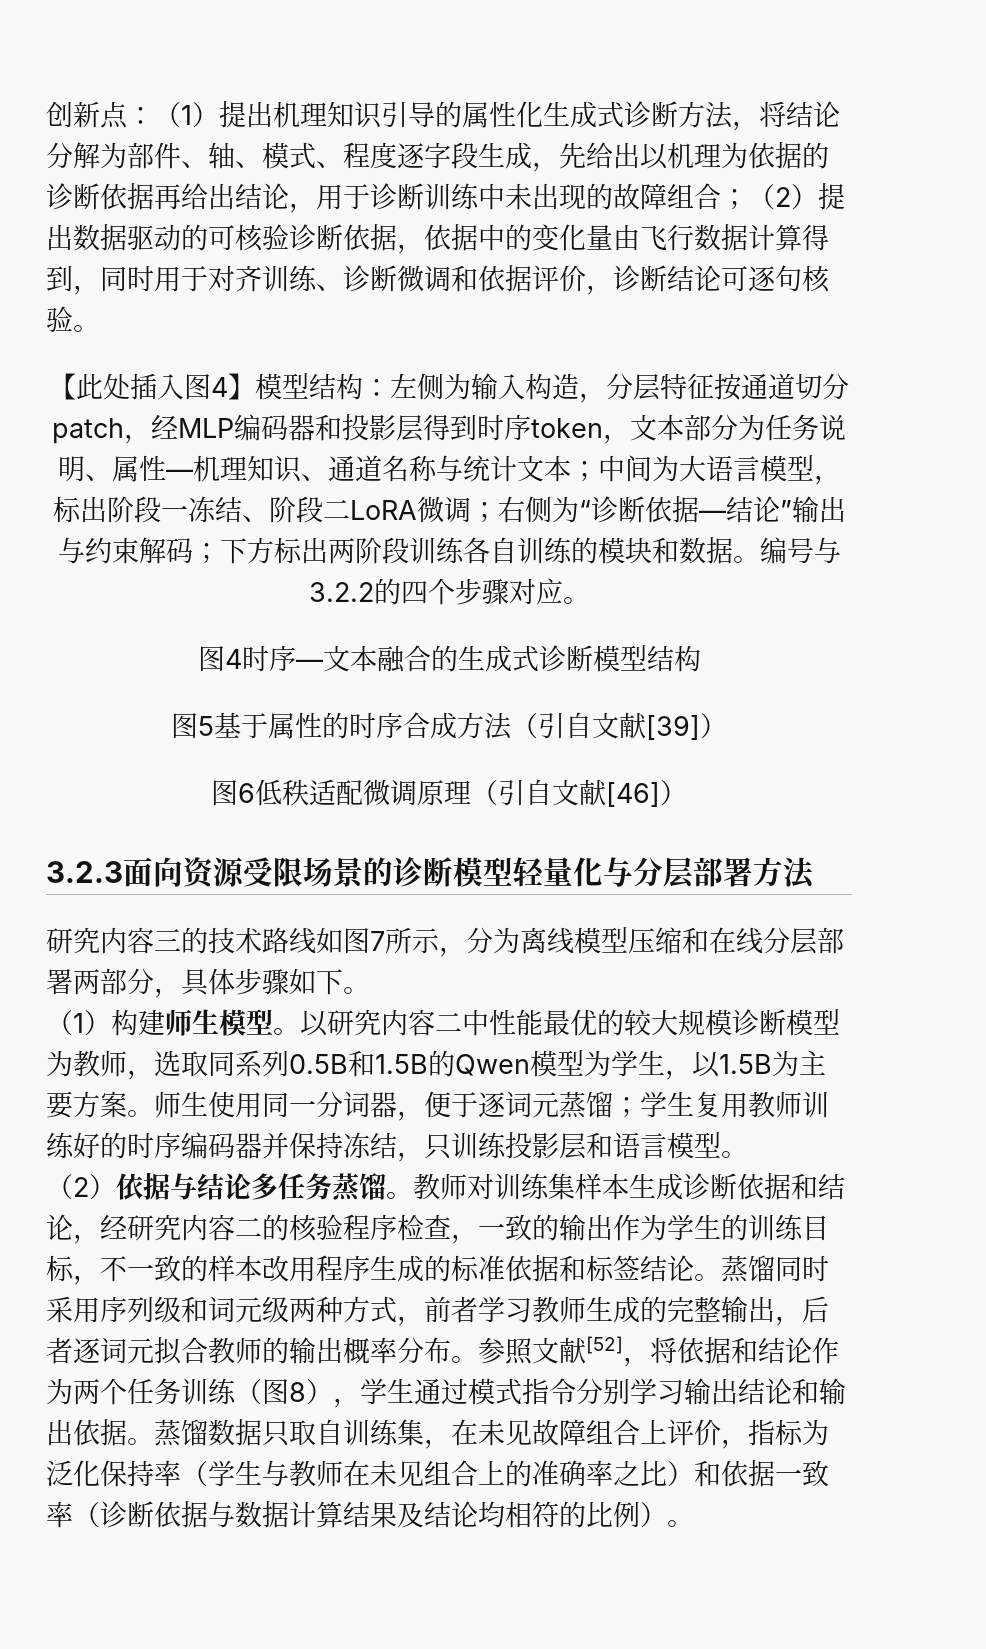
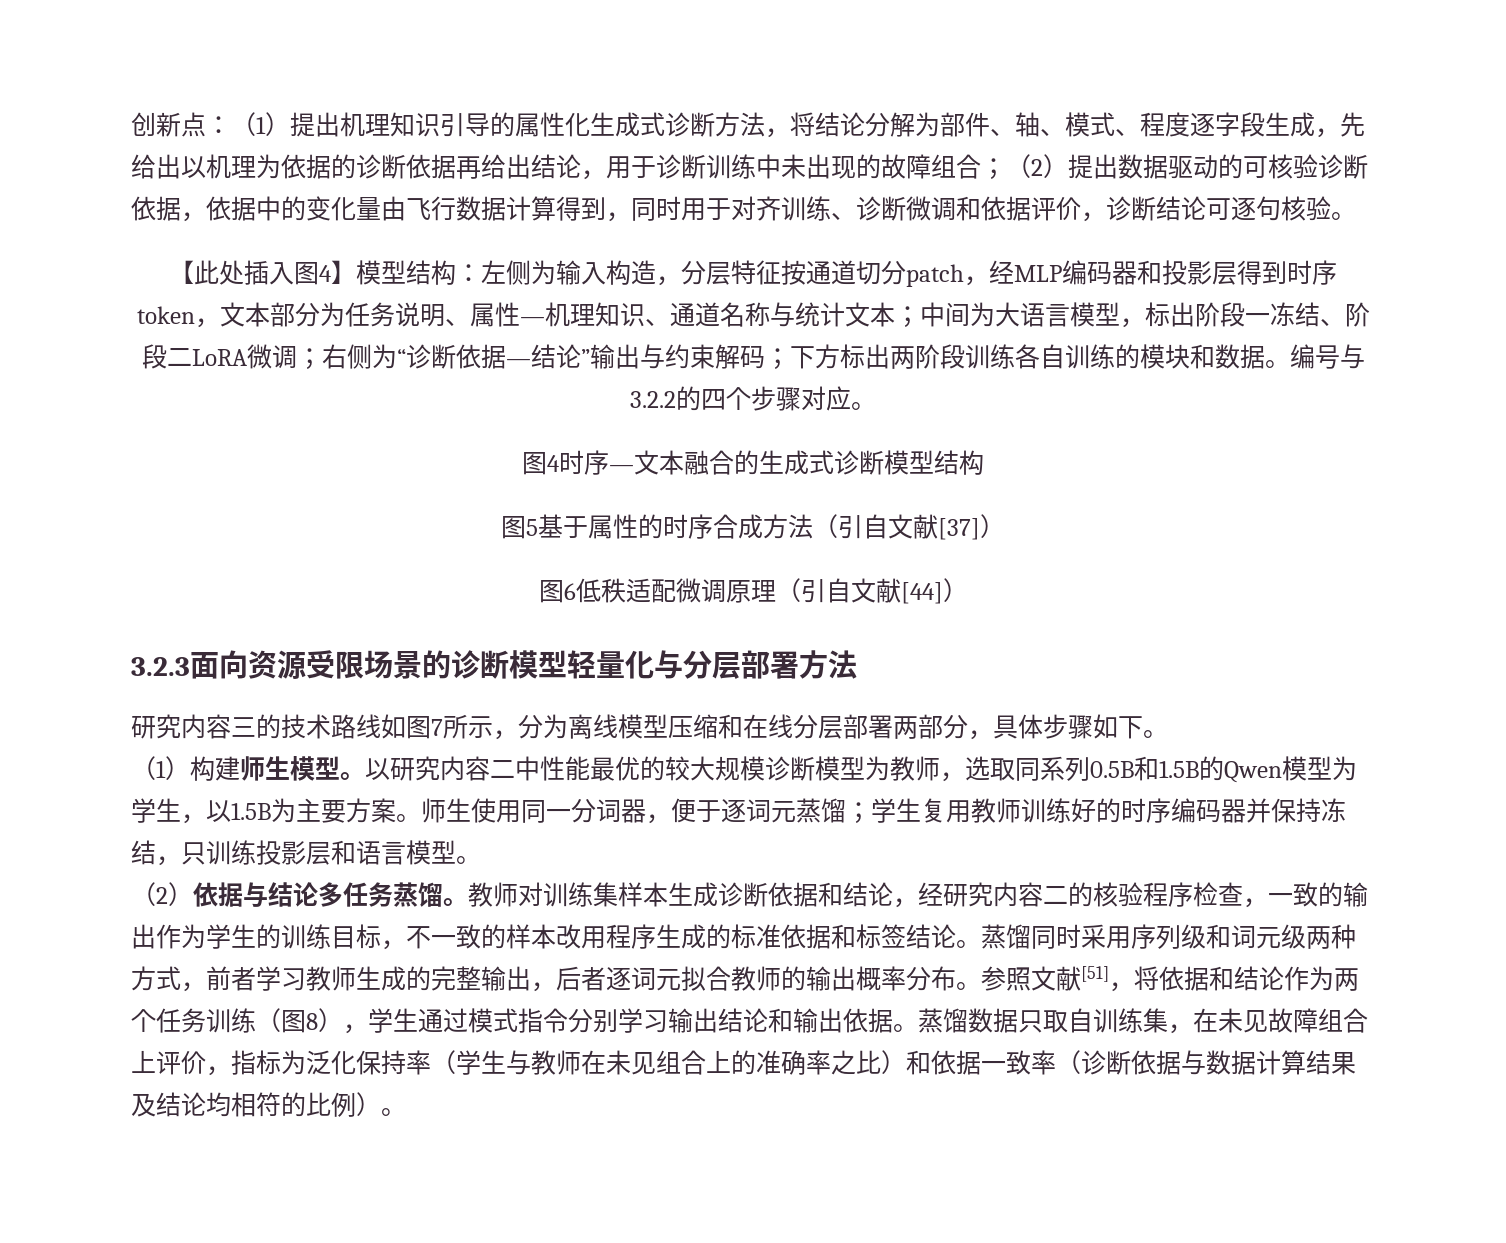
- 图5基于属性的时序合成方法（引自文献[39]）
+ 图5基于属性的时序合成方法（引自文献[37]）
- 图6低秩适配微调原理（引自文献[46]）
+ 图6低秩适配微调原理（引自文献[44]）
- 参照文献[52]，将依据和结论作为两个任务训练（图8），学生通过模式指令分别学习输出结论和输出依据。
+ 参照文献[51]，将依据和结论作为两个任务训练（图8），学生通过模式指令分别学习输出结论和输出依据。

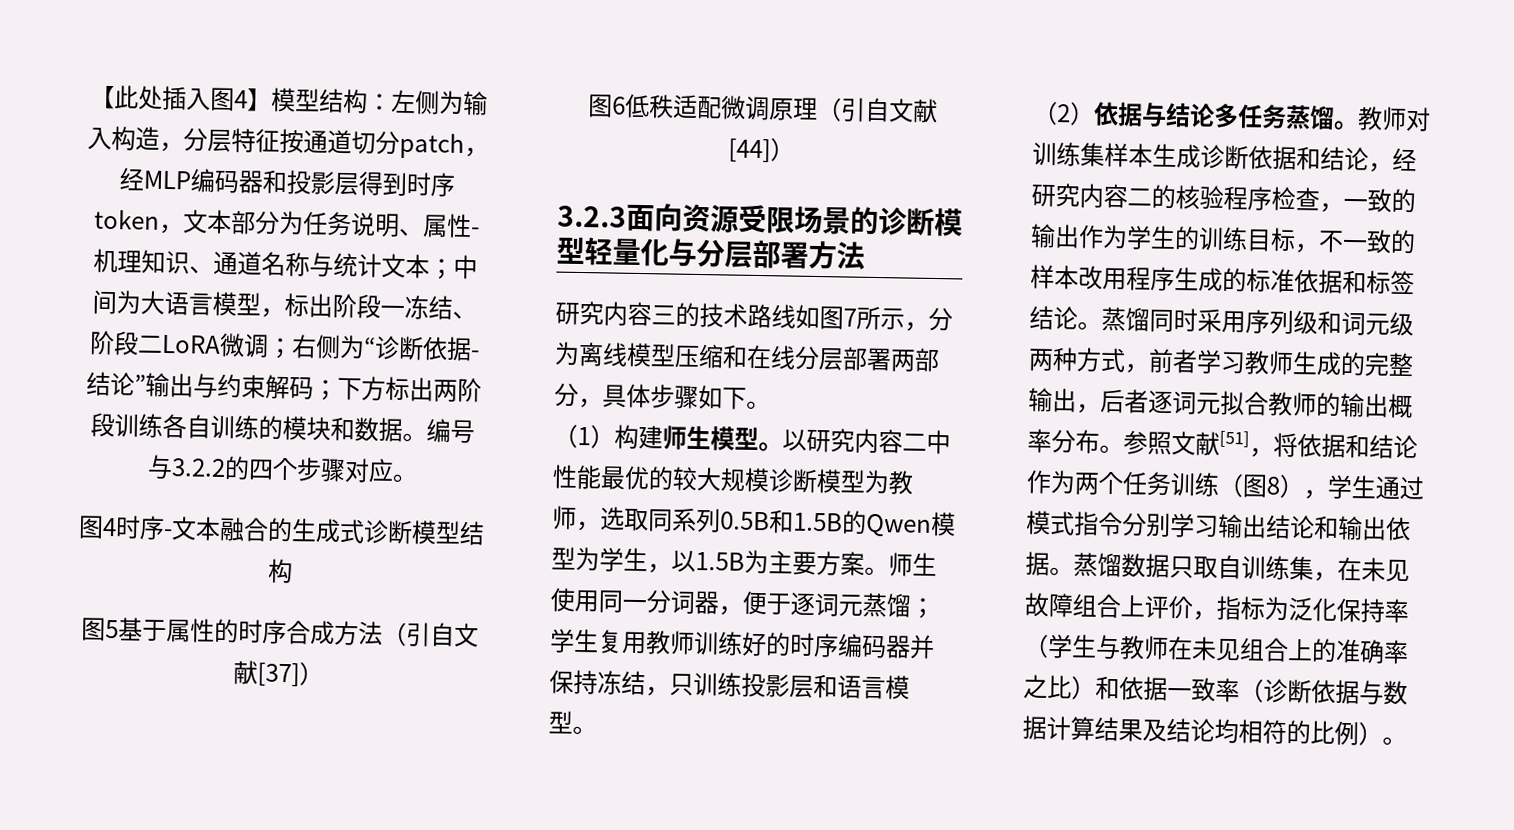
- 创新点：（1）提出机理知识引导的属性化生成式诊断方法，将结论分解为部件、轴、模式、程度逐字段生成，先给出以机理为依据的诊断依据再给出结论，用于诊断训练中未出现的故障组合；（2）提出数据驱动的可核验诊断依据，依据中的变化量由飞行数据计算得到，同时用于对齐训练、诊断微调和依据评价，诊断结论可逐句核验。
- 左侧为输入构造，分层特征按通道切分patch，经MLP编码器和投影层得到时序token，文本部分为任务说明、属性—机理知识、通道名称与统计文本；
+ 左侧为输入构造，分层特征按通道切分patch，经MLP编码器和投影层得到时序token，文本部分为任务说明、属性-机理知识、通道名称与统计文本；
- 右侧为“诊断依据—结论”输出与约束解码；
+ 右侧为“诊断依据-结论”输出与约束解码；
- 图4时序—文本融合的生成式诊断模型结构
+ 图4时序-文本融合的生成式诊断模型结构

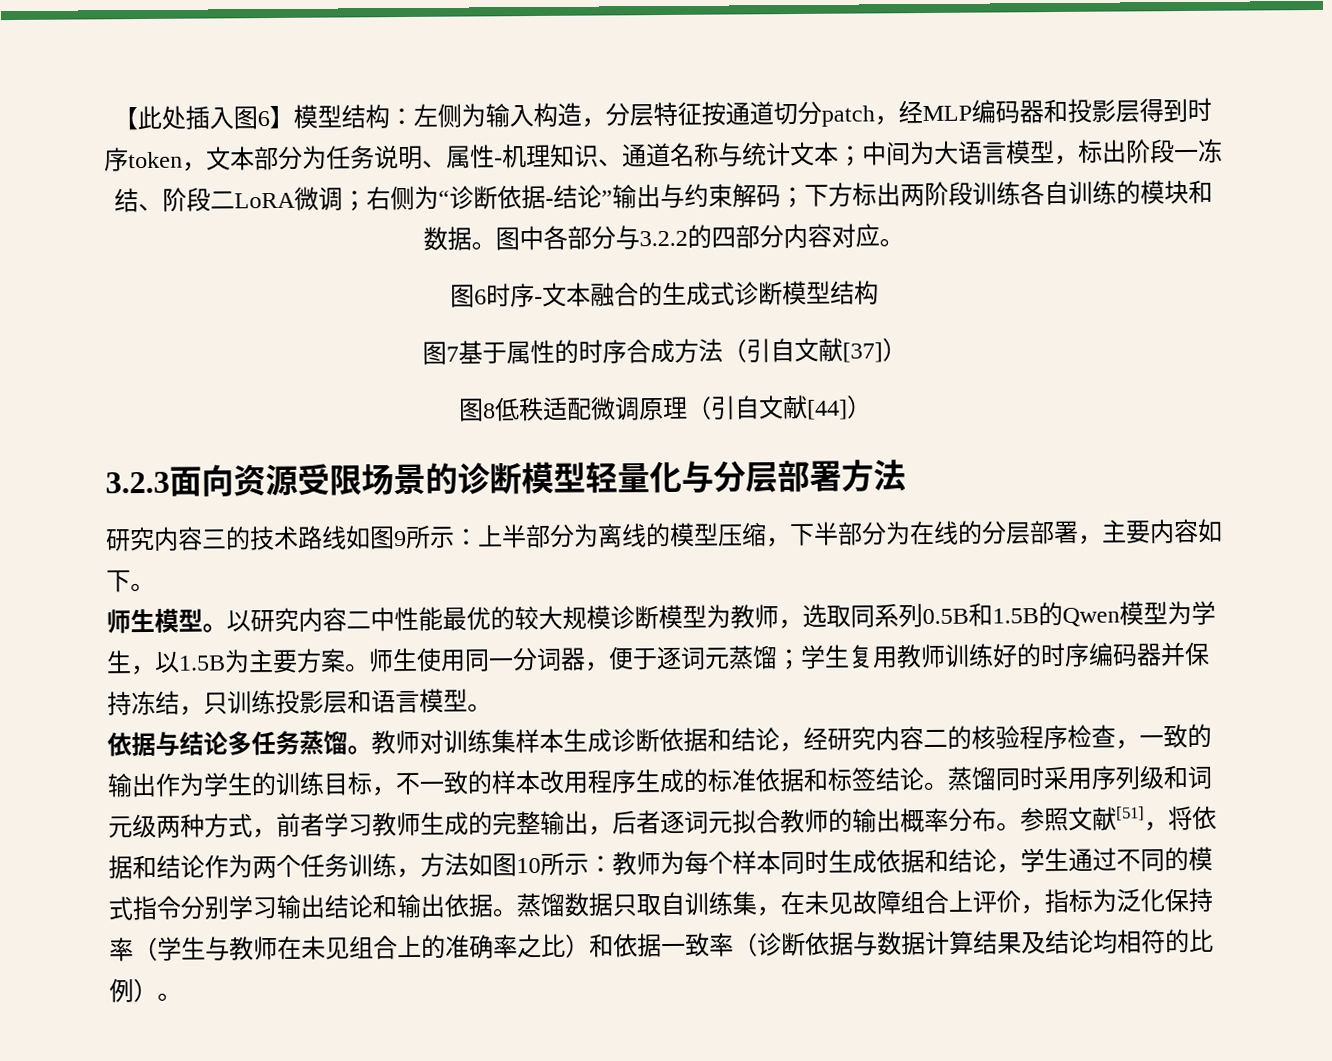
- 【此处插入图4】模型结构：
+ 【此处插入图6】模型结构：
- 编号与3.2.2的四个步骤对应。
+ 图中各部分与3.2.2的四部分内容对应。
- 图4时序-文本融合的生成式诊断模型结构
+ 图6时序-文本融合的生成式诊断模型结构
- 图5基于属性的时序合成方法（引自文献[37]）
+ 图7基于属性的时序合成方法（引自文献[37]）
- 图6低秩适配微调原理（引自文献[44]）
+ 图8低秩适配微调原理（引自文献[44]）
- 研究内容三的技术路线如图7所示，分为离线模型压缩和在线分层部署两部分，具体步骤如下。
+ 研究内容三的技术路线如图9所示：上半部分为离线的模型压缩，下半部分为在线的分层部署，主要内容如下。
- （1）构建师生模型。
+ 师生模型。
- （2）依据与结论多任务蒸馏。
+ 依据与结论多任务蒸馏。
- 参照文献[51]，将依据和结论作为两个任务训练（图8），学生通过模式指令分别学习输出结论和输出依据。
+ 参照文献[51]，将依据和结论作为两个任务训练，方法如图10所示：教师为每个样本同时生成依据和结论，学生通过不同的模式指令分别学习输出结论和输出依据。

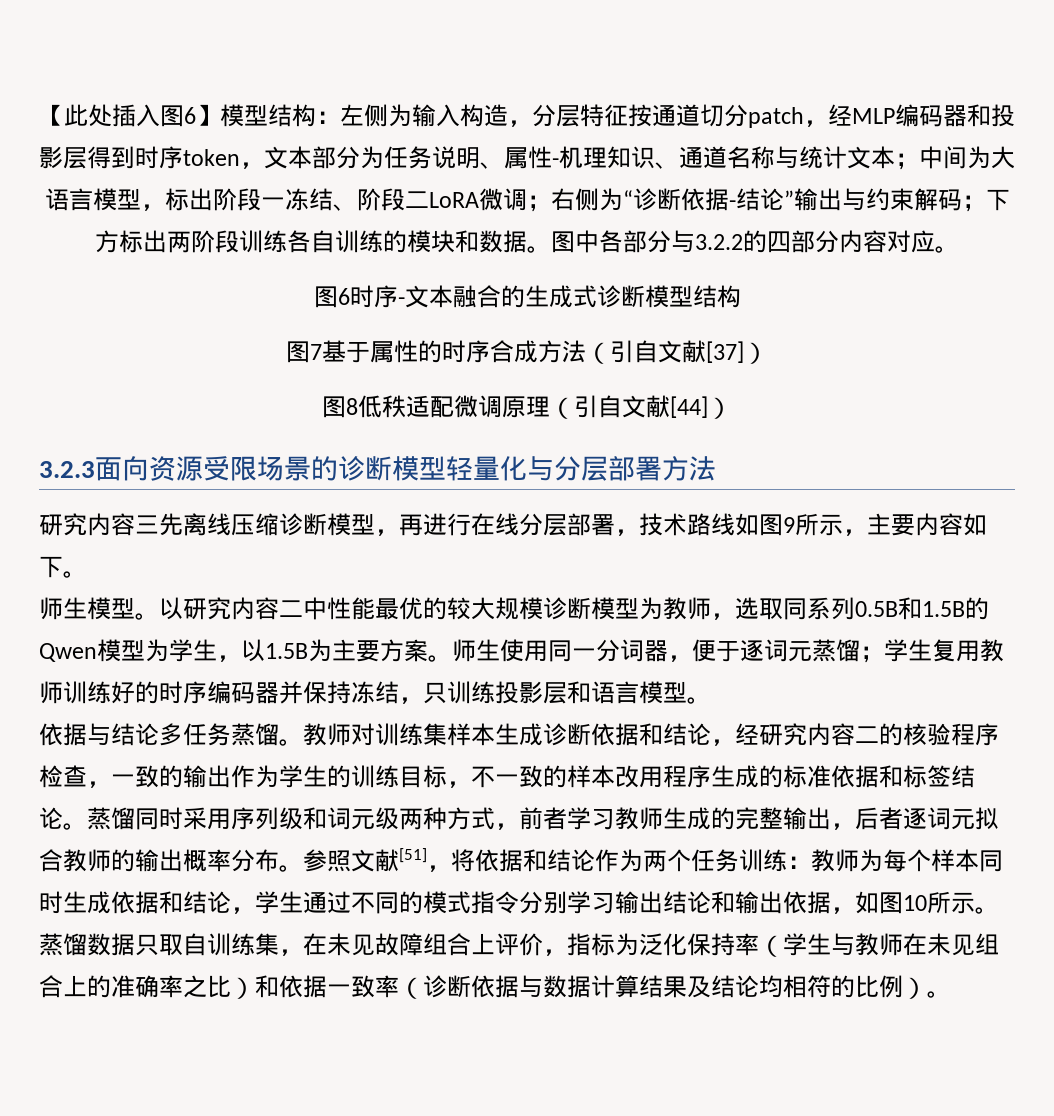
- 研究内容三的技术路线如图9所示：上半部分为离线的模型压缩，下半部分为在线的分层部署，主要内容如下。
+ 研究内容三先离线压缩诊断模型，再进行在线分层部署，技术路线如图9所示，主要内容如下。
- 参照文献[51]，将依据和结论作为两个任务训练，方法如图10所示：教师为每个样本同时生成依据和结论，学生通过不同的模式指令分别学习输出结论和输出依据。
+ 参照文献[51]，将依据和结论作为两个任务训练：教师为每个样本同时生成依据和结论，学生通过不同的模式指令分别学习输出结论和输出依据，如图10所示。

